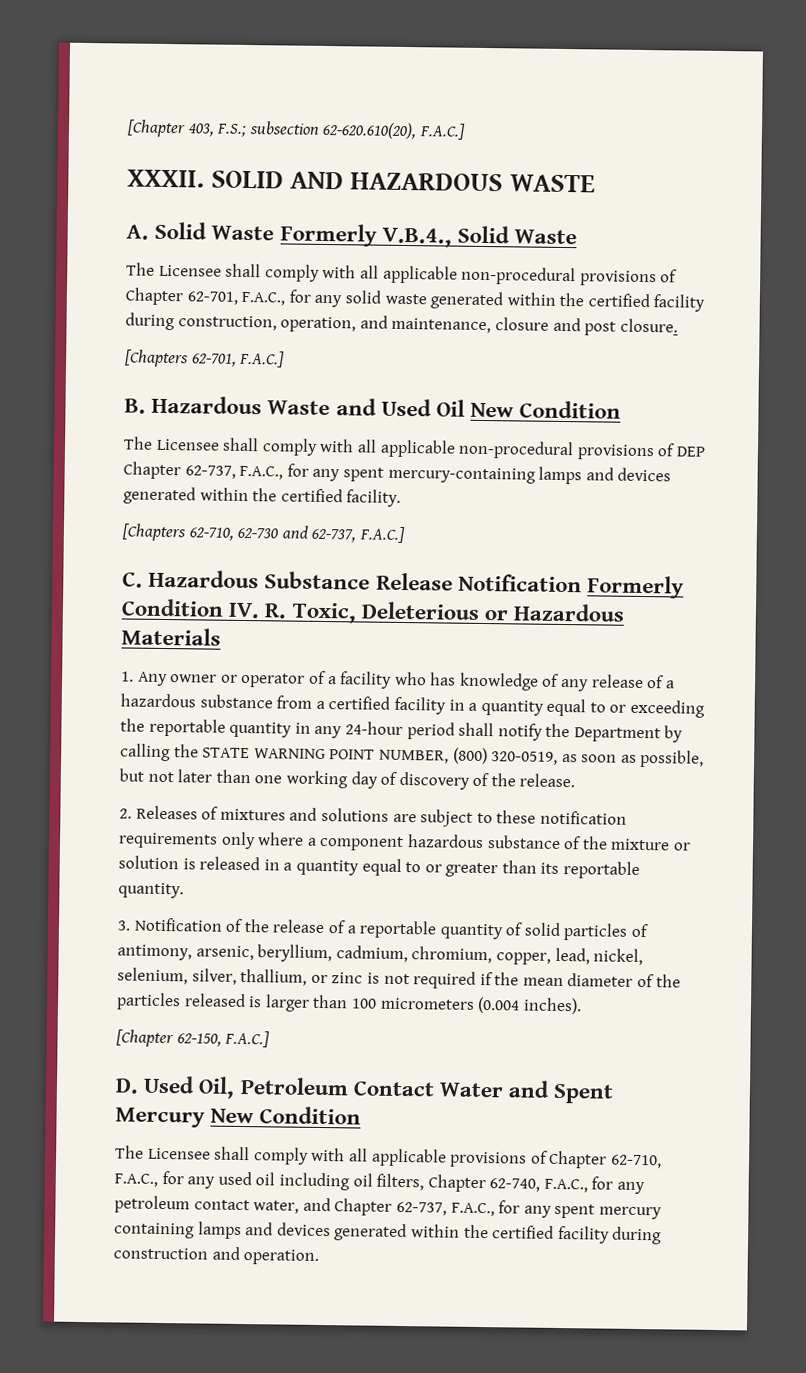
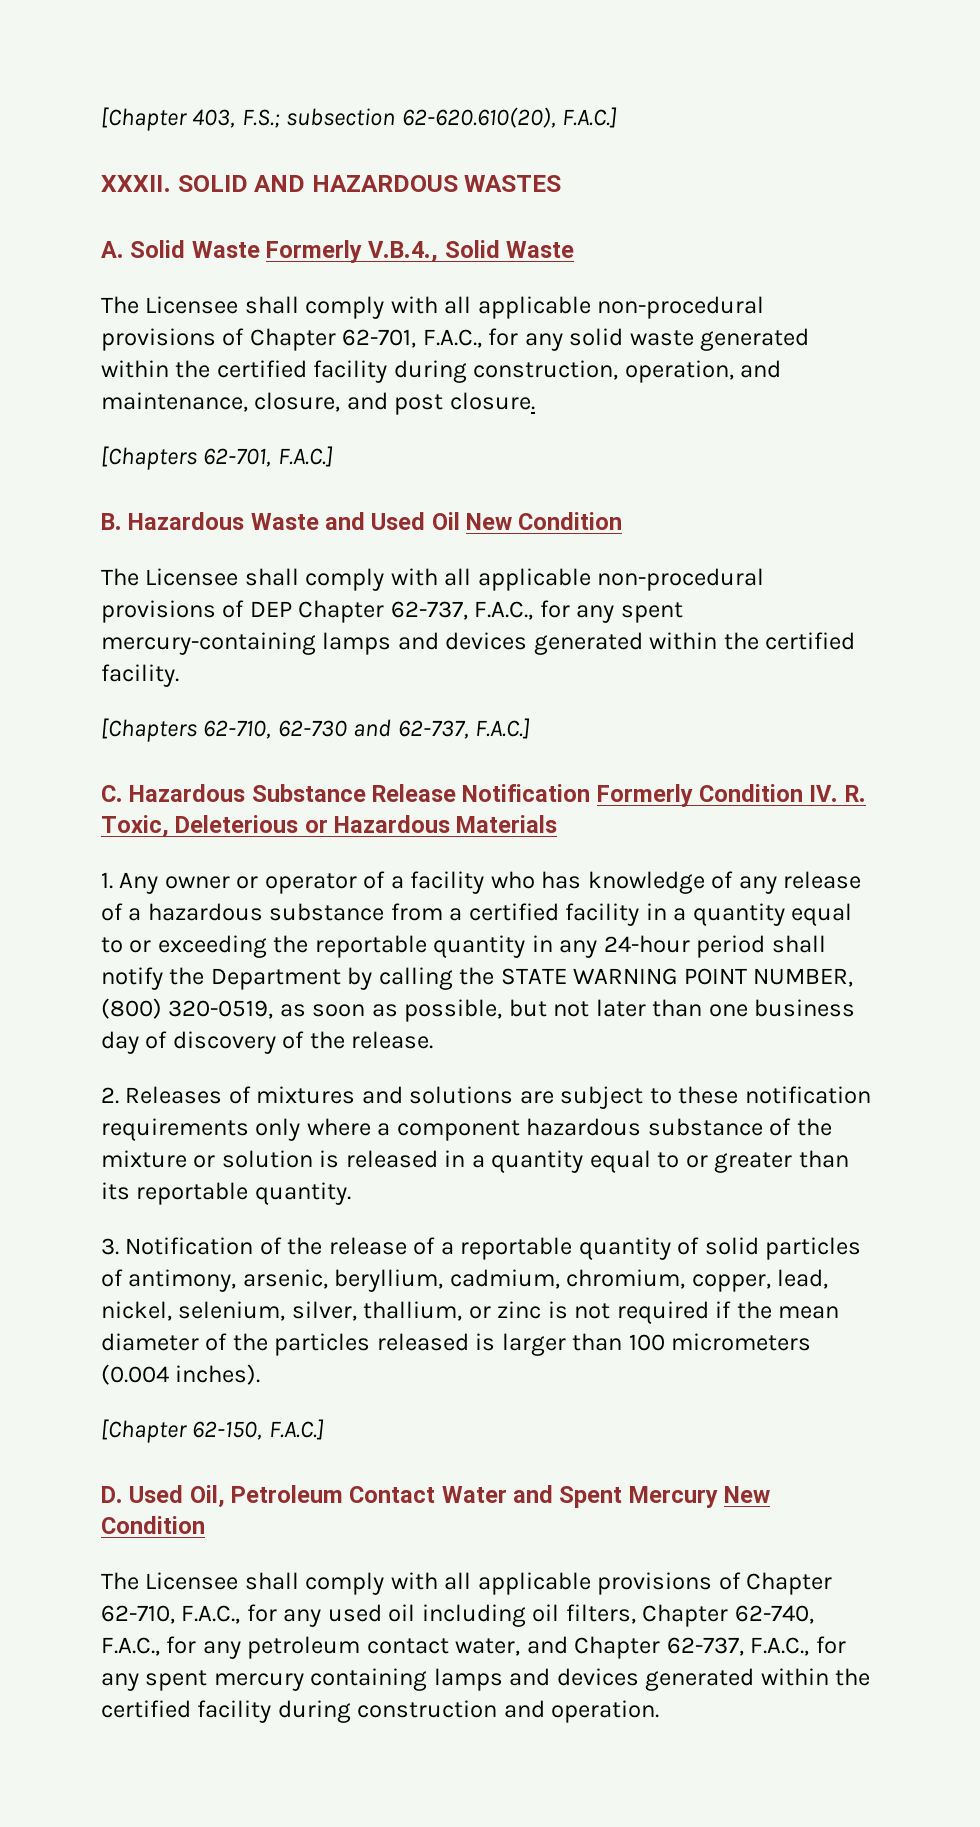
- SOLID AND HAZARDOUS WASTE
+ SOLID AND HAZARDOUS WASTES
- The Licensee shall comply with all applicable non-procedural provisions of Chapter 62-701, F.A.C., for any solid waste generated within the certified facility during construction, operation, and maintenance, closure and post closure.
+ The Licensee shall comply with all applicable non-procedural provisions of Chapter 62-701, F.A.C., for any solid waste generated within the certified facility during construction, operation, and maintenance, closure, and post closure.
- 1. Any owner or operator of a facility who has knowledge of any release of a hazardous substance from a certified facility in a quantity equal to or exceeding the reportable quantity in any 24-hour period shall notify the Department by calling the STATE WARNING POINT NUMBER, (800) 320-0519, as soon as possible, but not later than one working day of discovery of the release.
+ 1. Any owner or operator of a facility who has knowledge of any release of a hazardous substance from a certified facility in a quantity equal to or exceeding the reportable quantity in any 24-hour period shall notify the Department by calling the STATE WARNING POINT NUMBER, (800) 320-0519, as soon as possible, but not later than one business day of discovery of the release.

